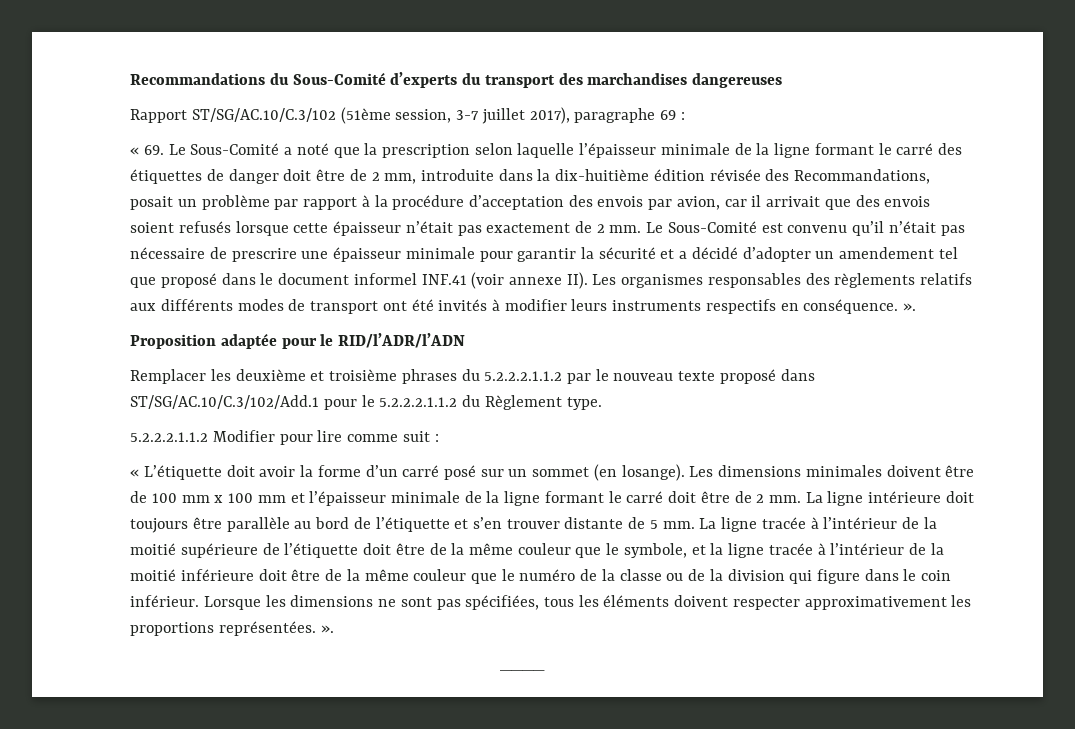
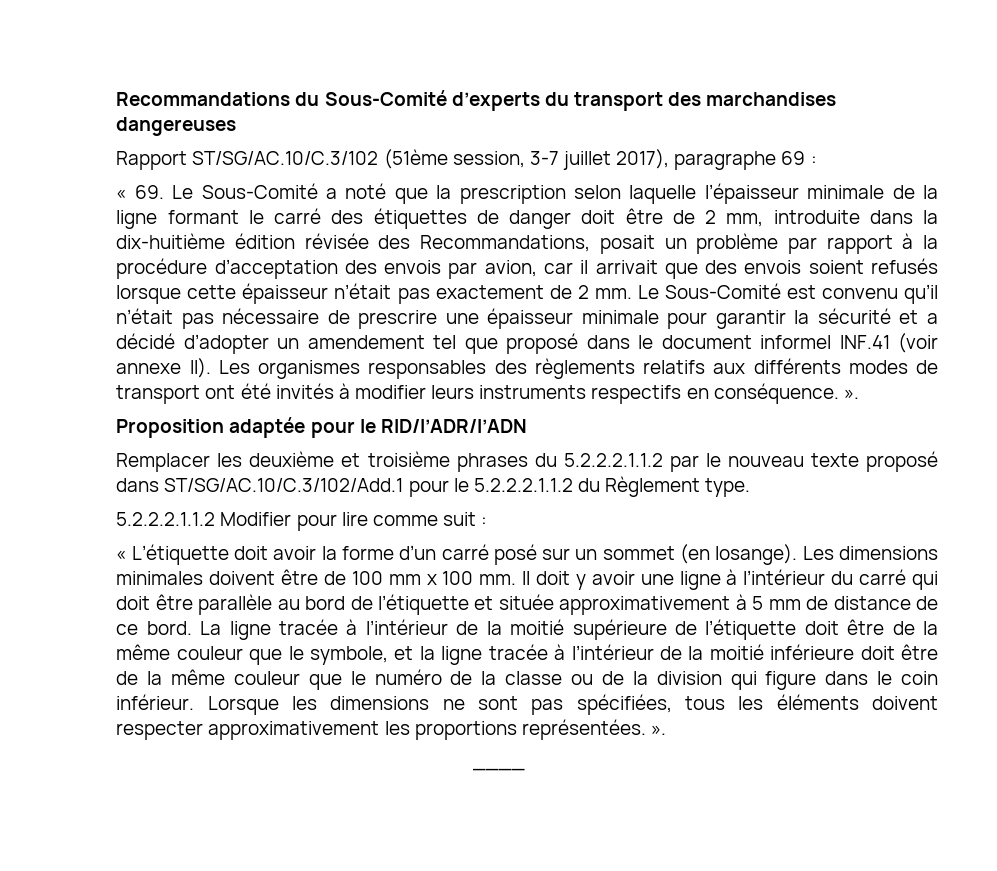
- Les dimensions minimales doivent être de 100 mm x 100 mm et l’épaisseur minimale de la ligne formant le carré doit être de 2 mm. La ligne intérieure doit toujours être parallèle au bord de l’étiquette et s’en trouver distante de 5 mm.
+ Les dimensions minimales doivent être de 100 mm x 100 mm. Il doit y avoir une ligne à l’intérieur du carré qui doit être parallèle au bord de l’étiquette et située approximativement à 5 mm de distance de ce bord.

